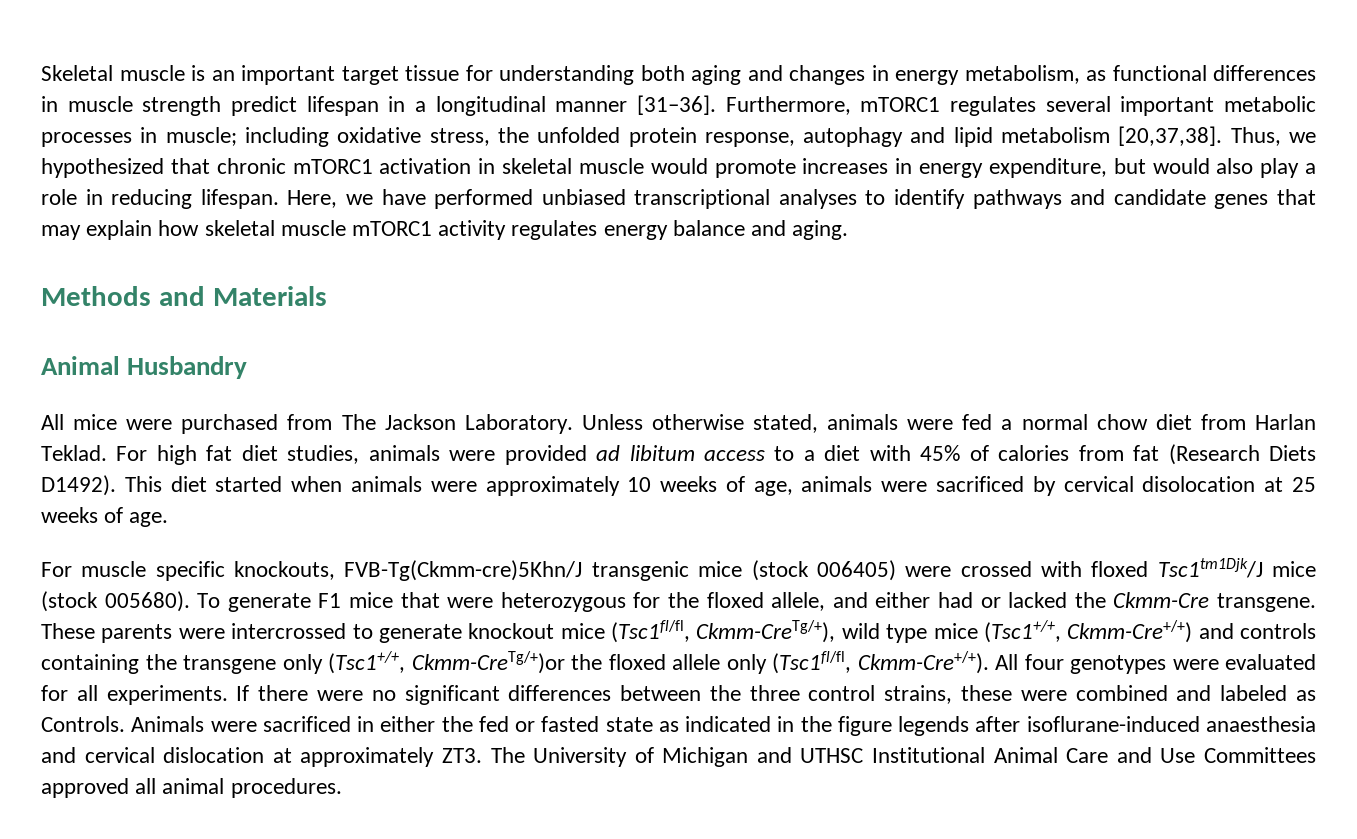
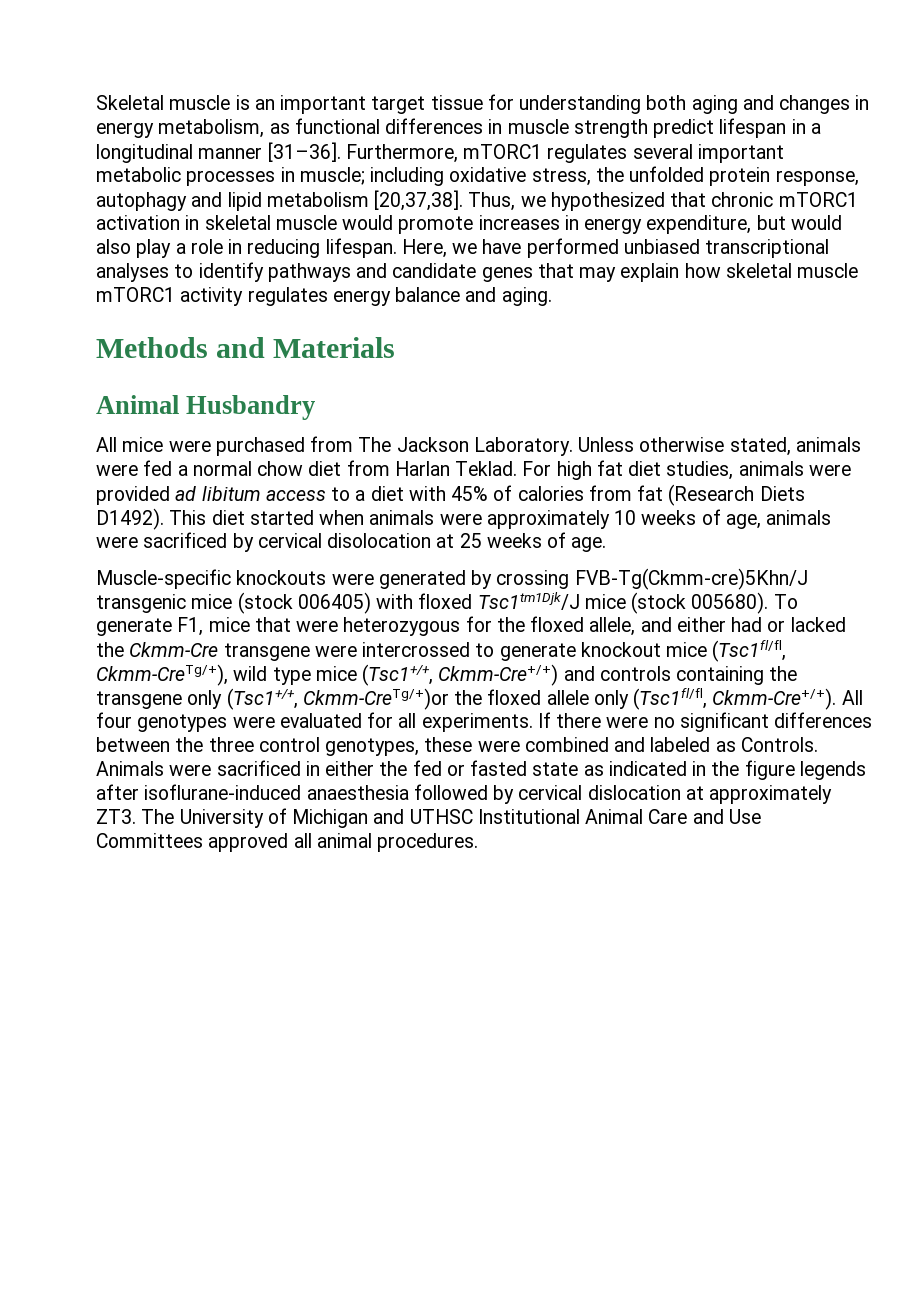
- For muscle specific knockouts, FVB-Tg(Ckmm-cre)5Khn/J transgenic mice (stock 006405) were crossed with floxed Tsc1tm1Djk/J mice (stock 005680).
+ Muscle-specific knockouts were generated by crossing FVB-Tg(Ckmm-cre)5Khn/J transgenic mice (stock 006405) with floxed Tsc1tm1Djk/J mice (stock 005680).
- To generate F1 mice that were heterozygous for the floxed allele, and either had or lacked the Ckmm-Cre transgene. These parents were intercrossed to generate knockout mice (Tsc1fl/fl, Ckmm-CreTg/+), wild type mice (Tsc1+/+, Ckmm-Cre+/+) and controls containing the transgene only (Tsc1+/+, Ckmm-CreTg/+)or the floxed allele only (Tsc1fl/fl, Ckmm-Cre+/+).
+ To generate F1, mice that were heterozygous for the floxed allele, and either had or lacked the Ckmm-Cre transgene were intercrossed to generate knockout mice (Tsc1fl/fl, Ckmm-CreTg/+), wild type mice (Tsc1+/+, Ckmm-Cre+/+) and controls containing the transgene only (Tsc1+/+, Ckmm-CreTg/+)or the floxed allele only (Tsc1fl/fl, Ckmm-Cre+/+).
- If there were no significant differences between the three control strains, these were combined and labeled as Controls.
+ If there were no significant differences between the three control genotypes, these were combined and labeled as Controls.
- Animals were sacrificed in either the fed or fasted state as indicated in the figure legends after isoflurane-induced anaesthesia and cervical dislocation at approximately ZT3. The University of Michigan and UTHSC Institutional Animal Care and Use Committees approved all animal procedures.
+ Animals were sacrificed in either the fed or fasted state as indicated in the figure legends after isoflurane-induced anaesthesia followed by cervical dislocation at approximately ZT3. The University of Michigan and UTHSC Institutional Animal Care and Use Committees approved all animal procedures.

